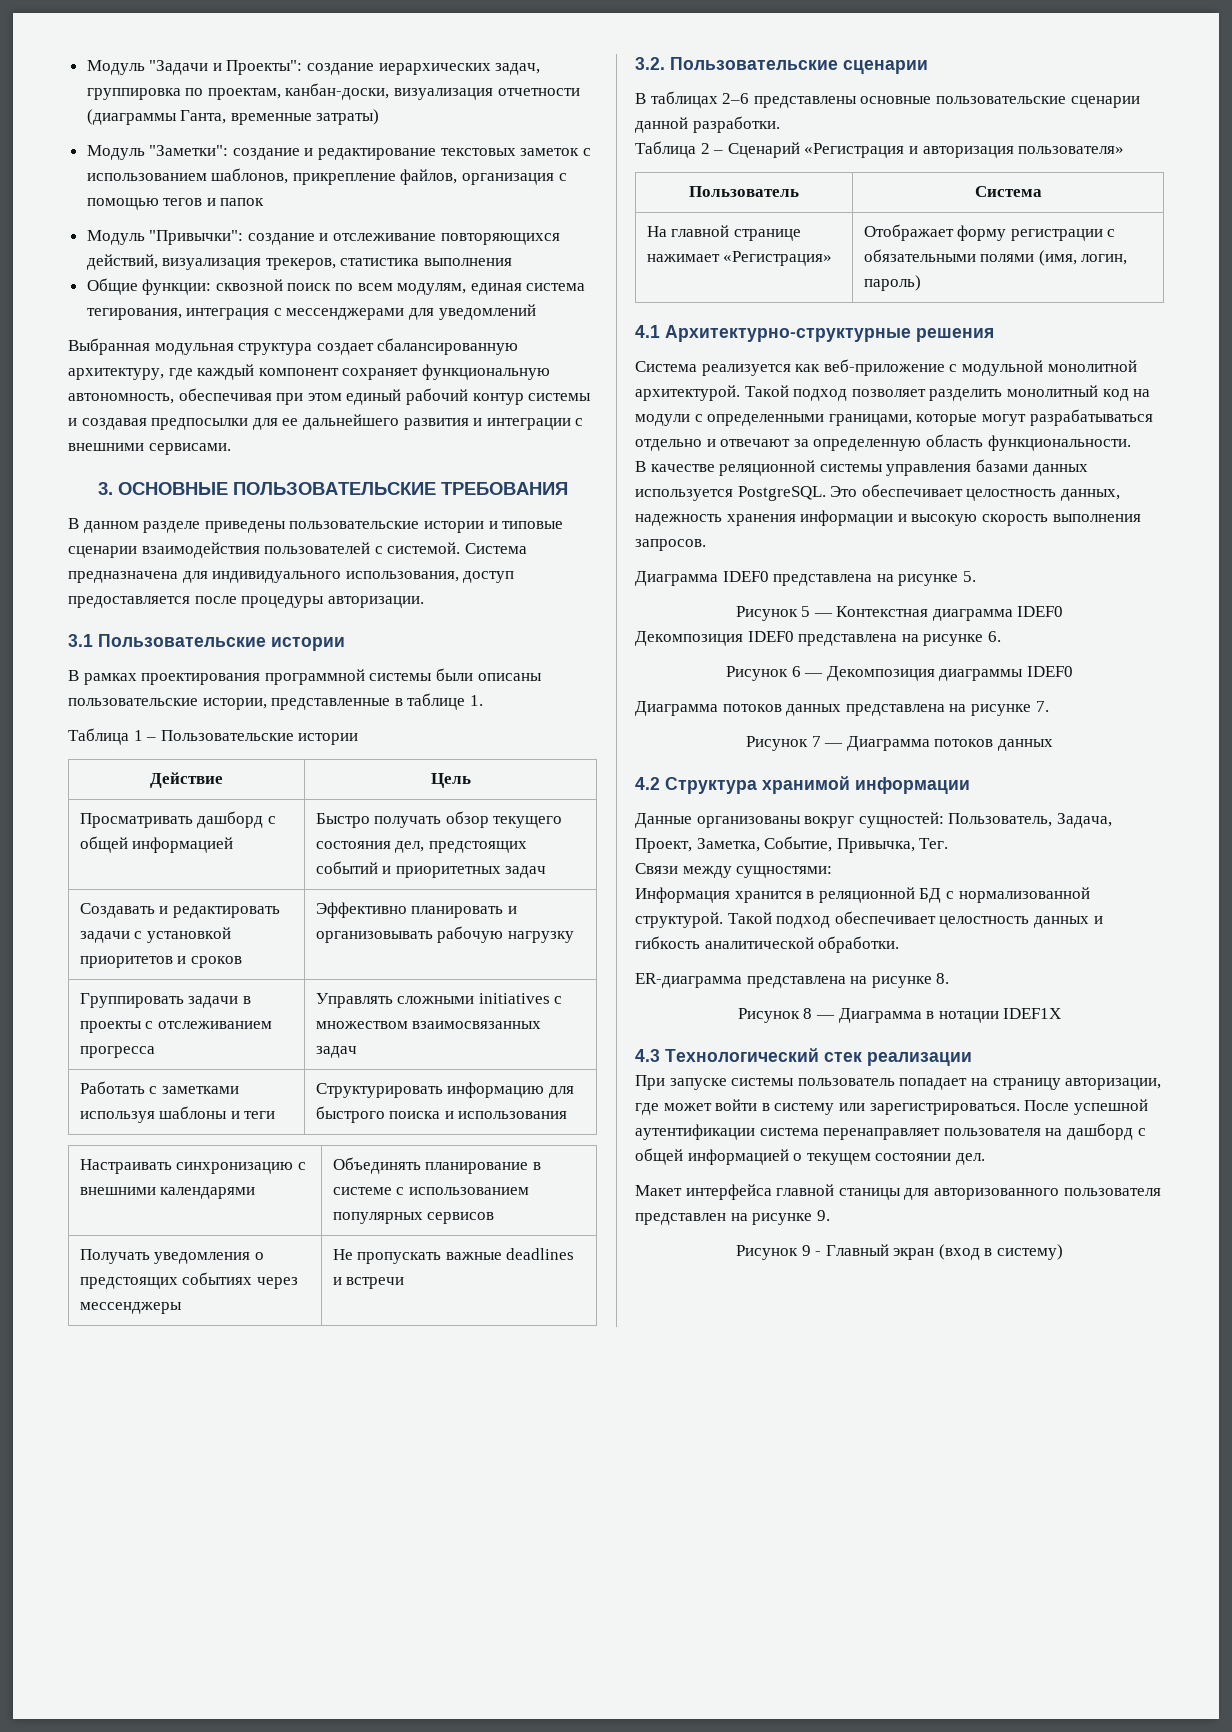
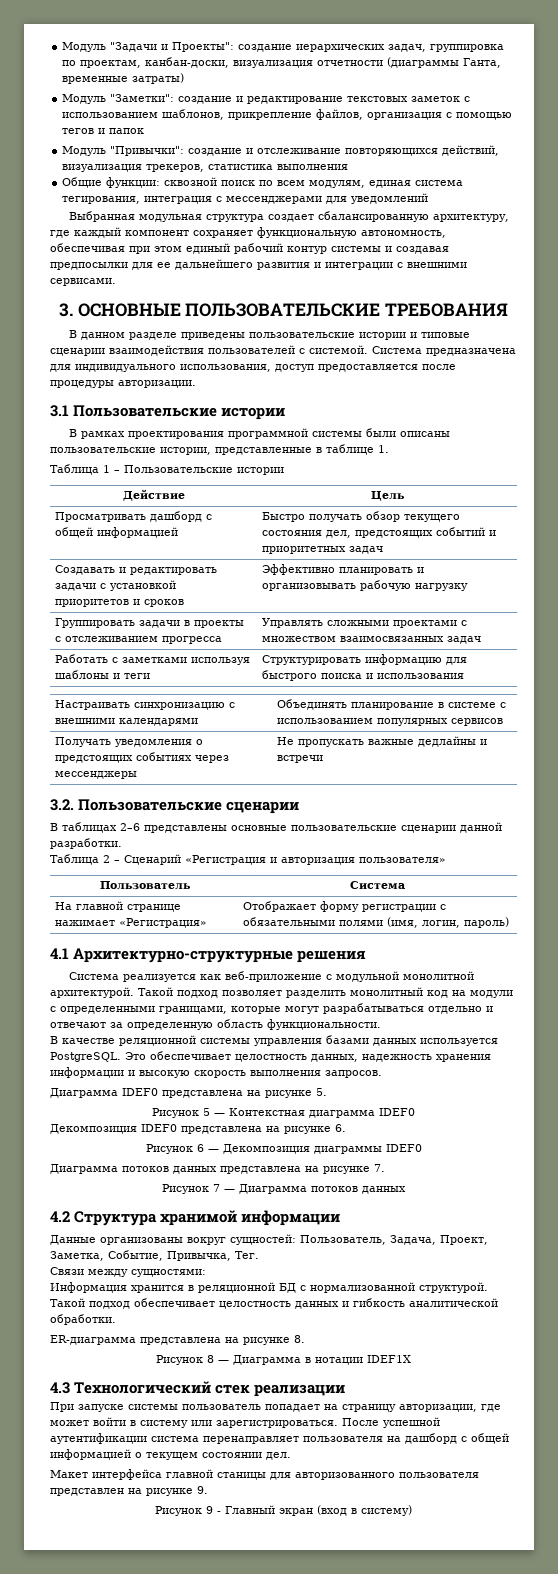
- Группировать задачи в проекты с отслеживанием прогресса | Управлять сложными initiatives с множеством взаимосвязанных задач
+ Группировать задачи в проекты с отслеживанием прогресса | Управлять сложными проектами с множеством взаимосвязанных задач
- Получать уведомления о предстоящих событиях через мессенджеры | Не пропускать важные deadlines и встречи
+ Получать уведомления о предстоящих событиях через мессенджеры | Не пропускать важные дедлайны и встречи

